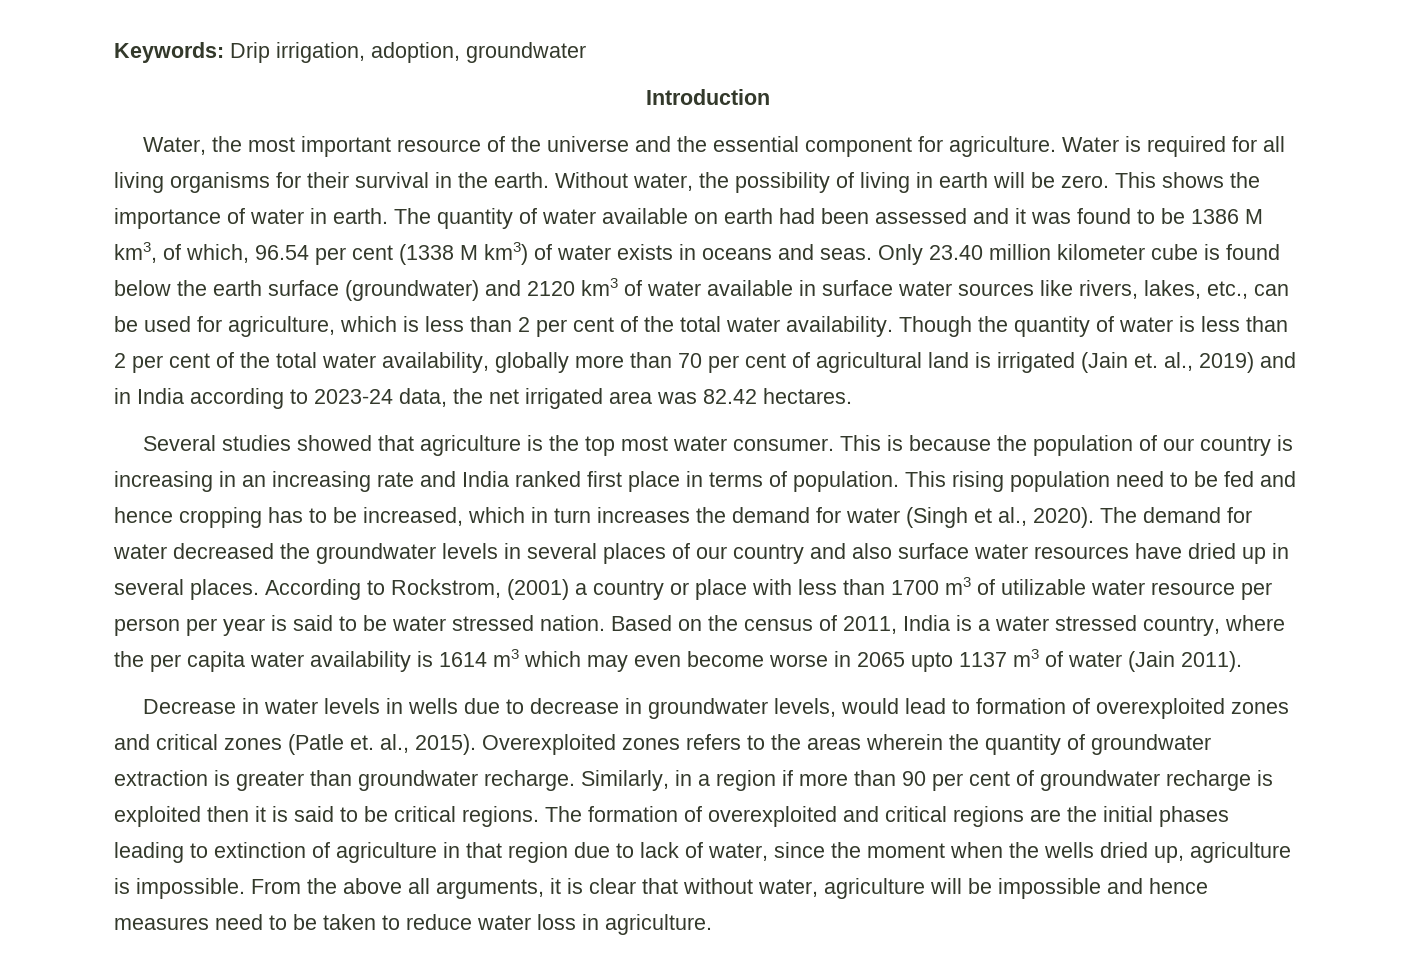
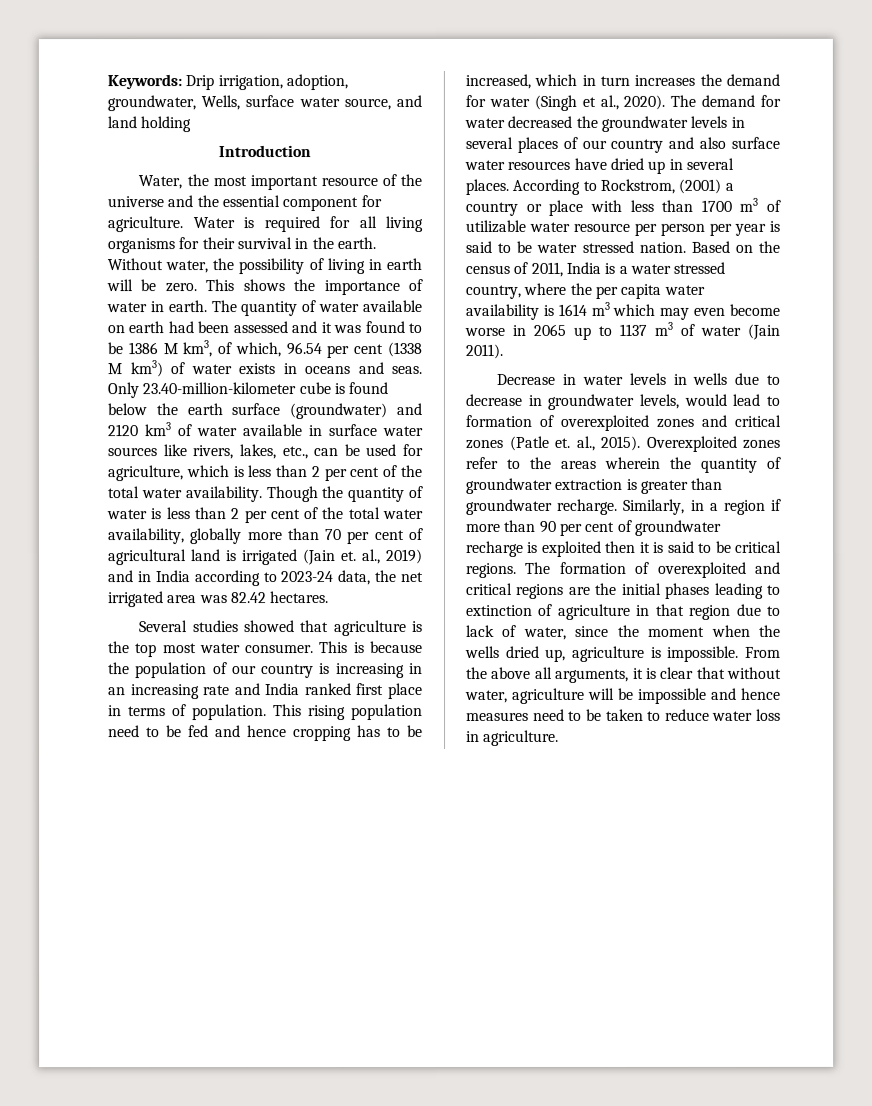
- Keywords: Drip irrigation, adoption, groundwater
+ Keywords: Drip irrigation, adoption, groundwater, Wells, surface water source, and land holding
- Only 23.40 million kilometer cube is found below the earth surface (groundwater) and 2120 km3 of water available in surface water sources like rivers, lakes, etc., can be used for agriculture, which is less than 2 per cent of the total water availability.
+ Only 23.40-million-kilometer cube is found below the earth surface (groundwater) and 2120 km3 of water available in surface water sources like rivers, lakes, etc., can be used for agriculture, which is less than 2 per cent of the total water availability.
- Based on the census of 2011, India is a water stressed country, where the per capita water availability is 1614 m3 which may even become worse in 2065 upto 1137 m3 of water (Jain 2011).
+ Based on the census of 2011, India is a water stressed country, where the per capita water availability is 1614 m3 which may even become worse in 2065 up to 1137 m3 of water (Jain 2011).
- Overexploited zones refers to the areas wherein the quantity of groundwater extraction is greater than groundwater recharge.
+ Overexploited zones refer to the areas wherein the quantity of groundwater extraction is greater than groundwater recharge.

